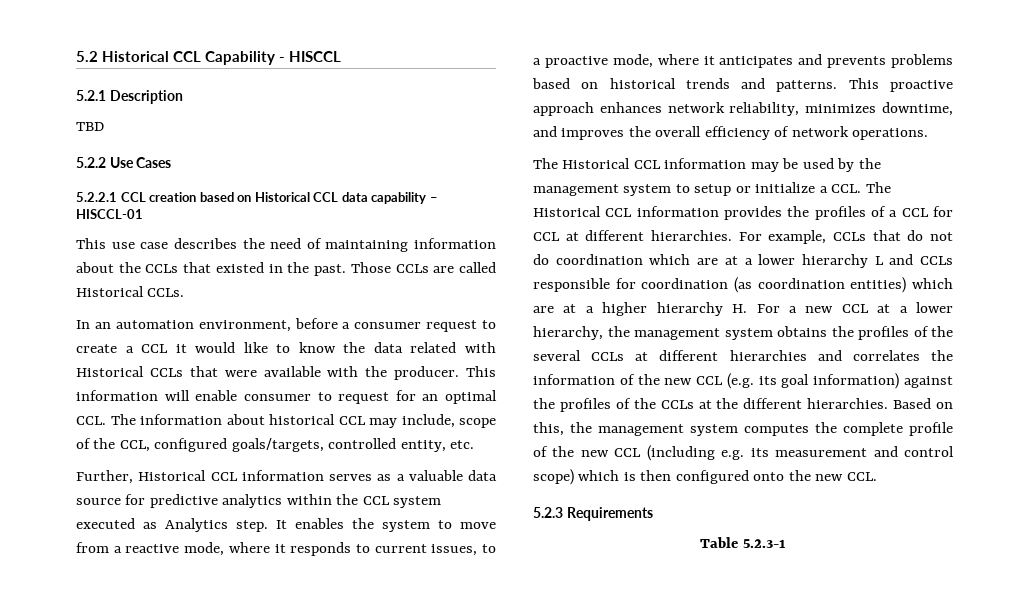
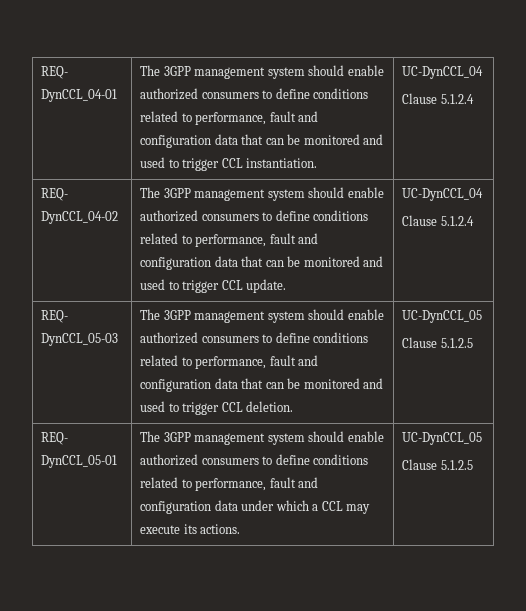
- 5.2 Historical CCL Capability - HISCCL
- 5.2.1 Description
- TBD
- 5.2.2 Use Cases
- 5.2.2.1 CCL creation based on Historical CCL data capability – HISCCL-01
- This use case describes the need of maintaining information about the CCLs that existed in the past. Those CCLs are called Historical CCLs.
- In an automation environment, before a consumer request to create a CCL it would like to know the data related with Historical CCLs that were available with the producer. This information will enable consumer to request for an optimal CCL. The information about historical CCL may include, scope of the CCL, configured goals/targets, controlled entity, etc.
- Further, Historical CCL information serves as a valuable data source for predictive analytics within the CCL system executed as Analytics step. It enables the system to move from a reactive mode, where it responds to current issues, to a proactive mode, where it anticipates and prevents problems based on historical trends and patterns. This proactive approach enhances network reliability, minimizes downtime, and improves the overall efficiency of network operations.
- The Historical CCL information may be used by the management system to setup or initialize a CCL. The Historical CCL information provides the profiles of a CCL for CCL at different hierarchies. For example, CCLs that do not do coordination which are at a lower hierarchy L and CCLs responsible for coordination (as coordination entities) which are at a higher hierarchy H. For a new CCL at a lower hierarchy, the management system obtains the profiles of the several CCLs at different hierarchies and correlates the information of the new CCL (e.g. its goal information) against the profiles of the CCLs at the different hierarchies. Based on this, the management system computes the complete profile of the new CCL (including e.g. its measurement and control scope) which is then configured onto the new CCL.
- 5.2.3 Requirements
- Table 5.2.3-1
+ REQ- DynCCL_04-01 | The 3GPP management system should enable authorized consumers to define conditions related to performance, fault and configuration data that can be monitored and used to trigger CCL instantiation. | UC-DynCCL_04
+ Clause 5.1.2.4
+ REQ- DynCCL_04-02 | The 3GPP management system should enable authorized consumers to define conditions related to performance, fault and configuration data that can be monitored and used to trigger CCL update. | UC-DynCCL_04
+ Clause 5.1.2.4
+ REQ- DynCCL_05-03 | The 3GPP management system should enable authorized consumers to define conditions related to performance, fault and configuration data that can be monitored and used to trigger CCL deletion. | UC-DynCCL_05
+ Clause 5.1.2.5
+ REQ- DynCCL_05-01 | The 3GPP management system should enable authorized consumers to define conditions related to performance, fault and configuration data under which a CCL may execute its actions. | UC-DynCCL_05
+ Clause 5.1.2.5

